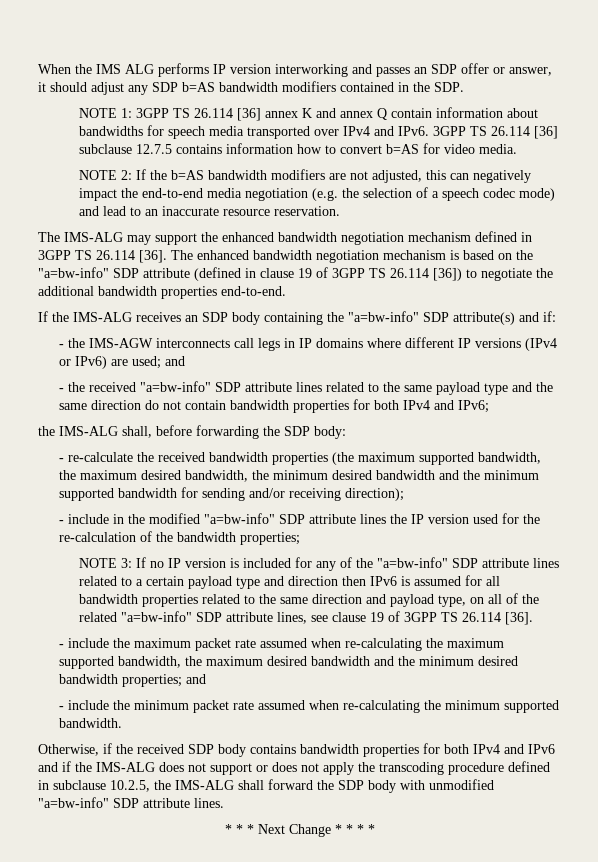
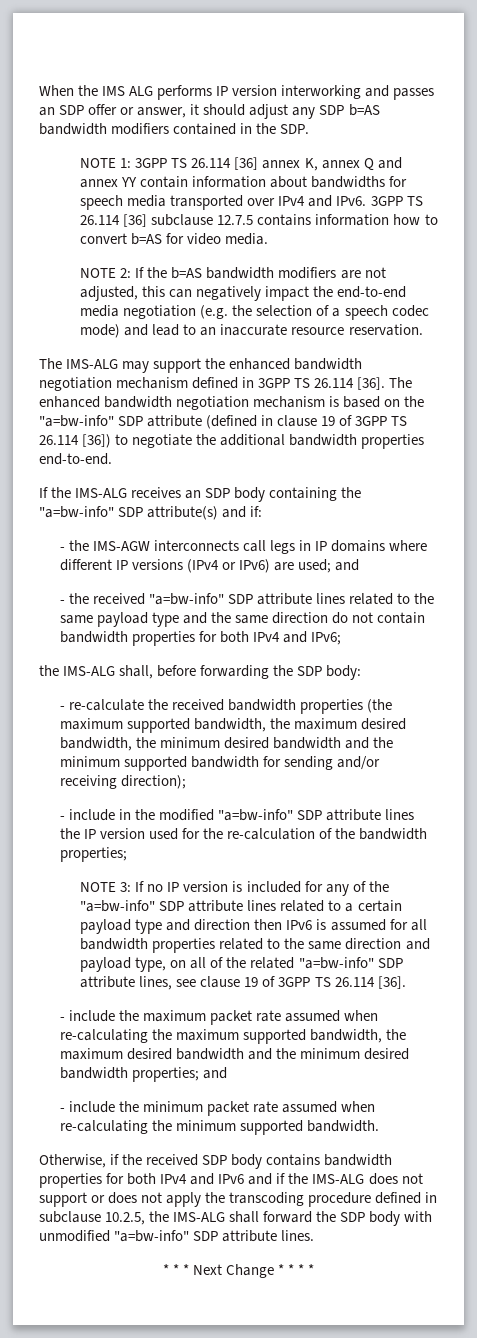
- NOTE 1: 3GPP TS 26.114 [36] annex K and annex Q contain information about bandwidths for speech media transported over IPv4 and IPv6.
+ NOTE 1: 3GPP TS 26.114 [36] annex K, annex Q and annex YY contain information about bandwidths for speech media transported over IPv4 and IPv6.

